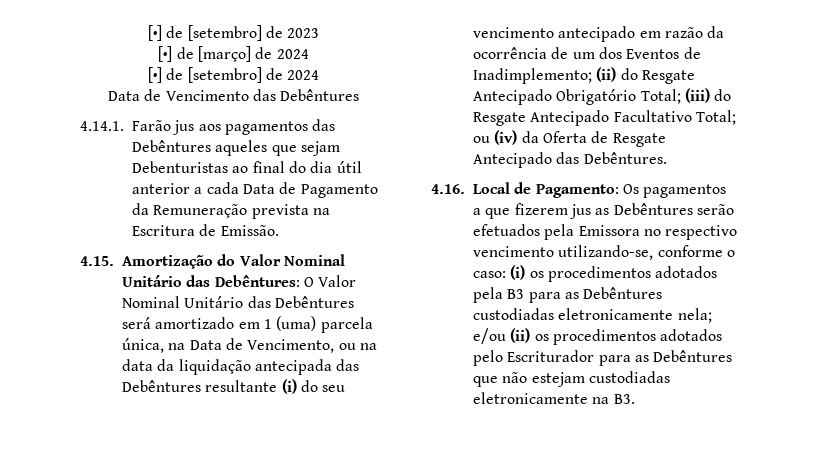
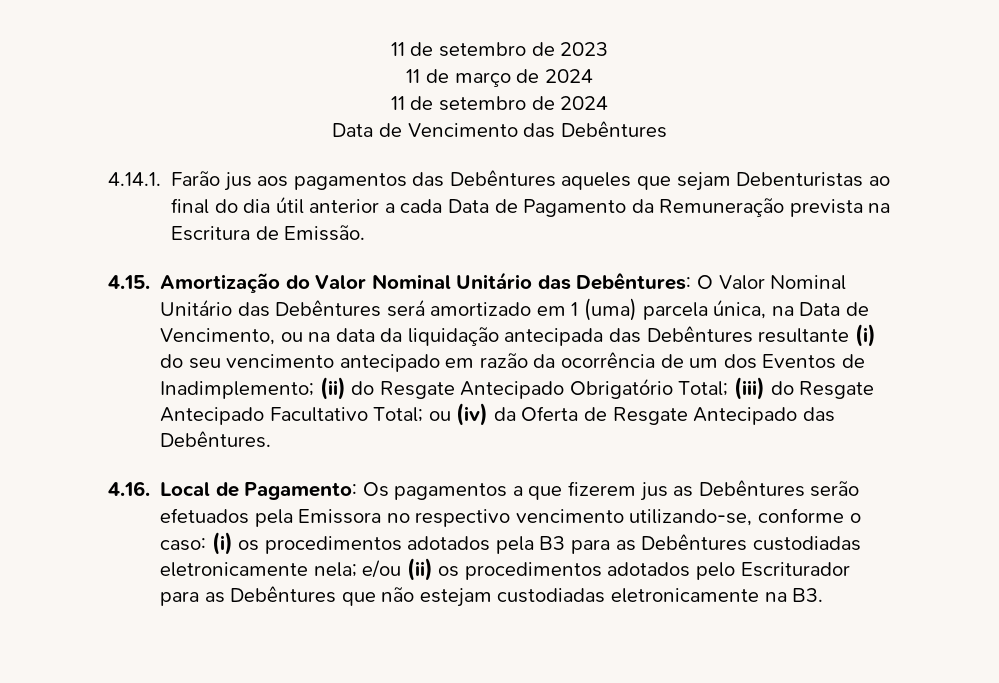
- [•] de [setembro] de 2023
+ 11 de setembro de 2023
- [•] de [março] de 2024
- [•] de [setembro] de 2024
+ 11 de março de 2024
+ 11 de setembro de 2024

